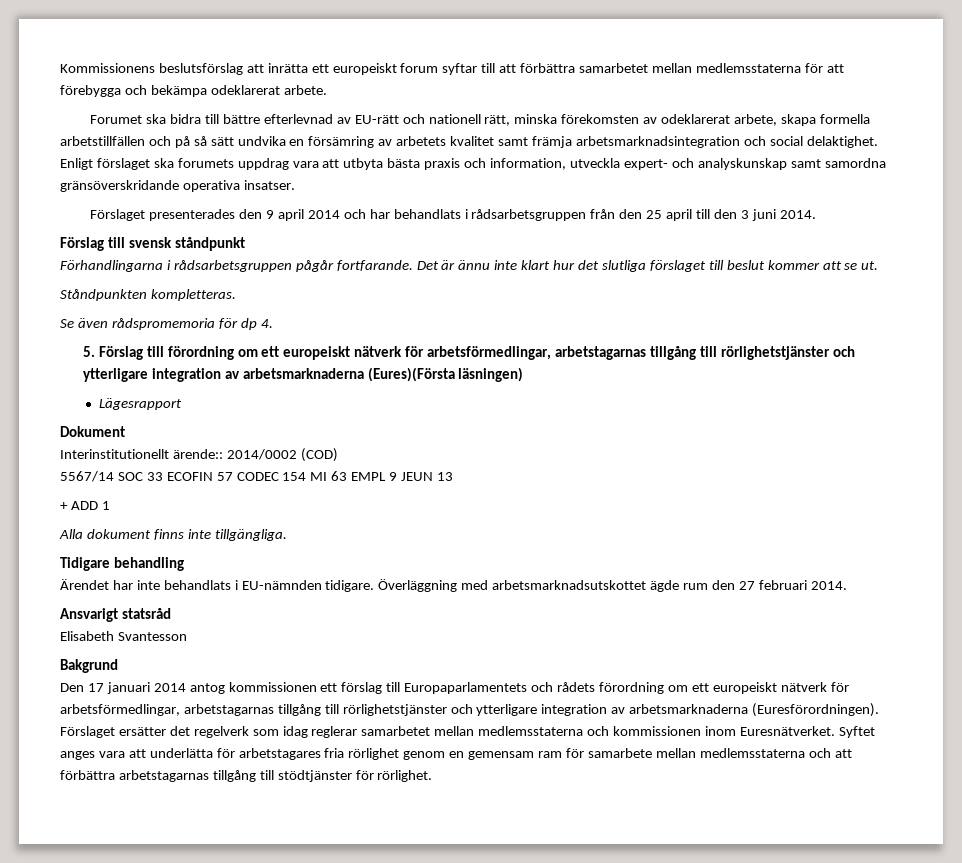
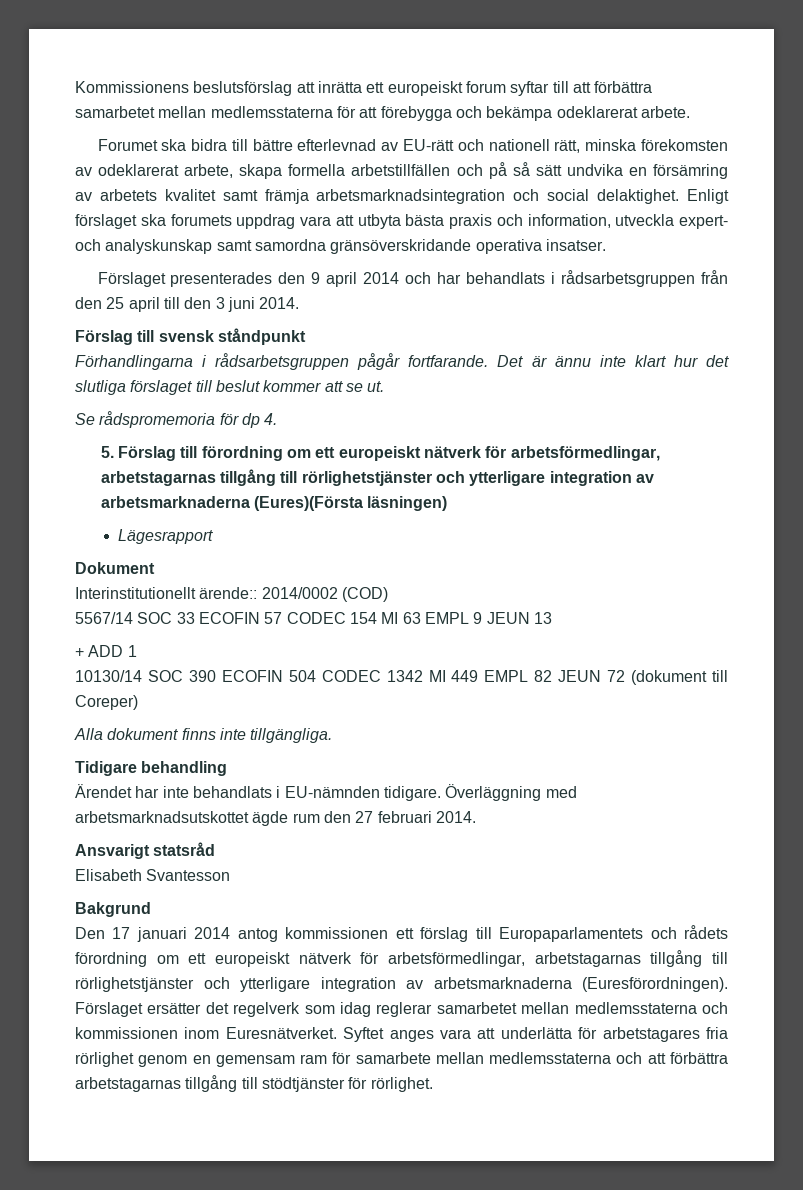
- Ståndpunkten kompletteras.
- Se även rådspromemoria för dp 4.
+ Se rådspromemoria för dp 4.
+ 10130/14 SOC 390 ECOFIN 504 CODEC 1342 MI 449 EMPL 82 JEUN 72 (dokument till Coreper)

